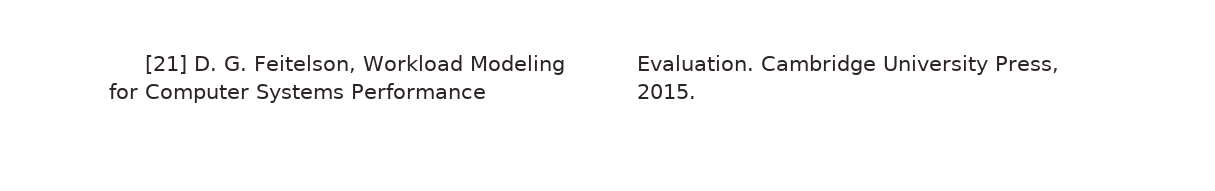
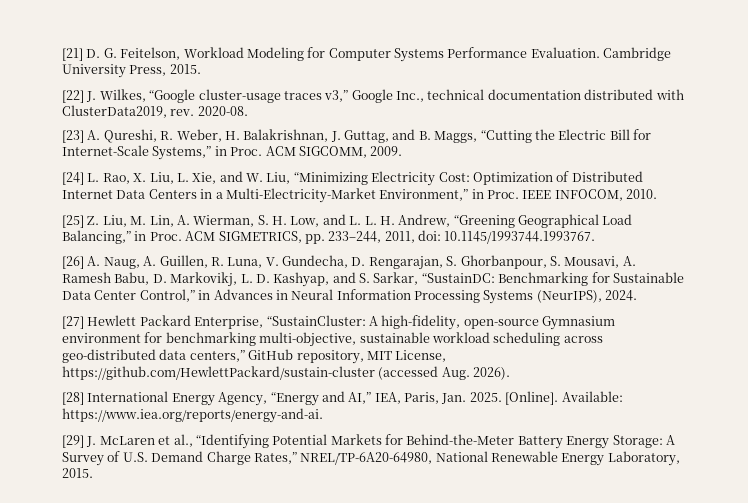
+ [22] J. Wilkes, “Google cluster-usage traces v3,” Google Inc., technical documentation distributed with ClusterData2019, rev. 2020-08.
+ [23] A. Qureshi, R. Weber, H. Balakrishnan, J. Guttag, and B. Maggs, “Cutting the Electric Bill for Internet-Scale Systems,” in Proc. ACM SIGCOMM, 2009.
+ [24] L. Rao, X. Liu, L. Xie, and W. Liu, “Minimizing Electricity Cost: Optimization of Distributed Internet Data Centers in a Multi-Electricity-Market Environment,” in Proc. IEEE INFOCOM, 2010.
+ [25] Z. Liu, M. Lin, A. Wierman, S. H. Low, and L. L. H. Andrew, “Greening Geographical Load Balancing,” in Proc. ACM SIGMETRICS, pp. 233–244, 2011, doi: 10.1145/1993744.1993767.
+ [26] A. Naug, A. Guillen, R. Luna, V. Gundecha, D. Rengarajan, S. Ghorbanpour, S. Mousavi, A. Ramesh Babu, D. Markovikj, L. D. Kashyap, and S. Sarkar, “SustainDC: Benchmarking for Sustainable Data Center Control,” in Advances in Neural Information Processing Systems (NeurIPS), 2024.
+ [27] Hewlett Packard Enterprise, “SustainCluster: A high-fidelity, open-source Gymnasium environment for benchmarking multi-objective, sustainable workload scheduling across geo-distributed data centers,” GitHub repository, MIT License, https://github.com/HewlettPackard/sustain-cluster (accessed Aug. 2026).
+ [28] International Energy Agency, “Energy and AI,” IEA, Paris, Jan. 2025. [Online]. Available: https://www.iea.org/reports/energy-and-ai.
+ [29] J. McLaren et al., “Identifying Potential Markets for Behind-the-Meter Battery Energy Storage: A Survey of U.S. Demand Charge Rates,” NREL/TP-6A20-64980, National Renewable Energy Laboratory, 2015.

